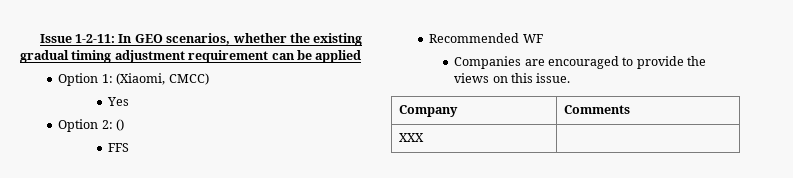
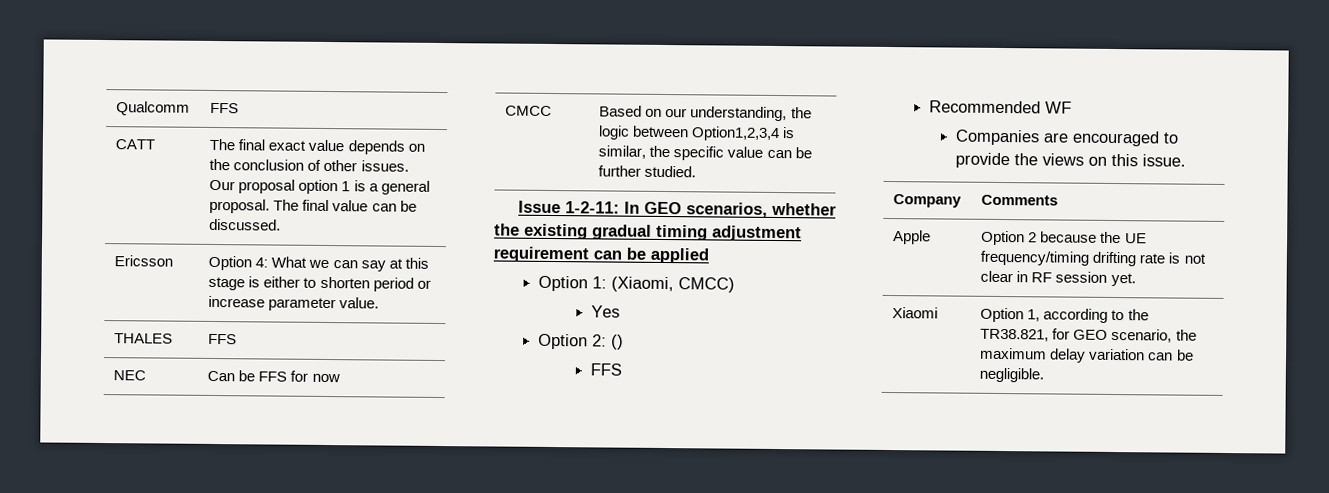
+ Qualcomm | FFS
+ CATT | The final exact value depends on the conclusion of other issues. Our proposal option 1 is a general proposal. The final value can be discussed.
+ Ericsson | Option 4: What we can say at this stage is either to shorten period or increase parameter value.
+ THALES | FFS
+ NEC | Can be FFS for now
+ CMCC | Based on our understanding, the logic between Option1,2,3,4 is similar, the specific value can be further studied.
- XXX |
+ Apple | Option 2 because the UE frequency/timing drifting rate is not clear in RF session yet.
+ Xiaomi | Option 1, according to the TR38.821, for GEO scenario, the maximum delay variation can be negligible.

